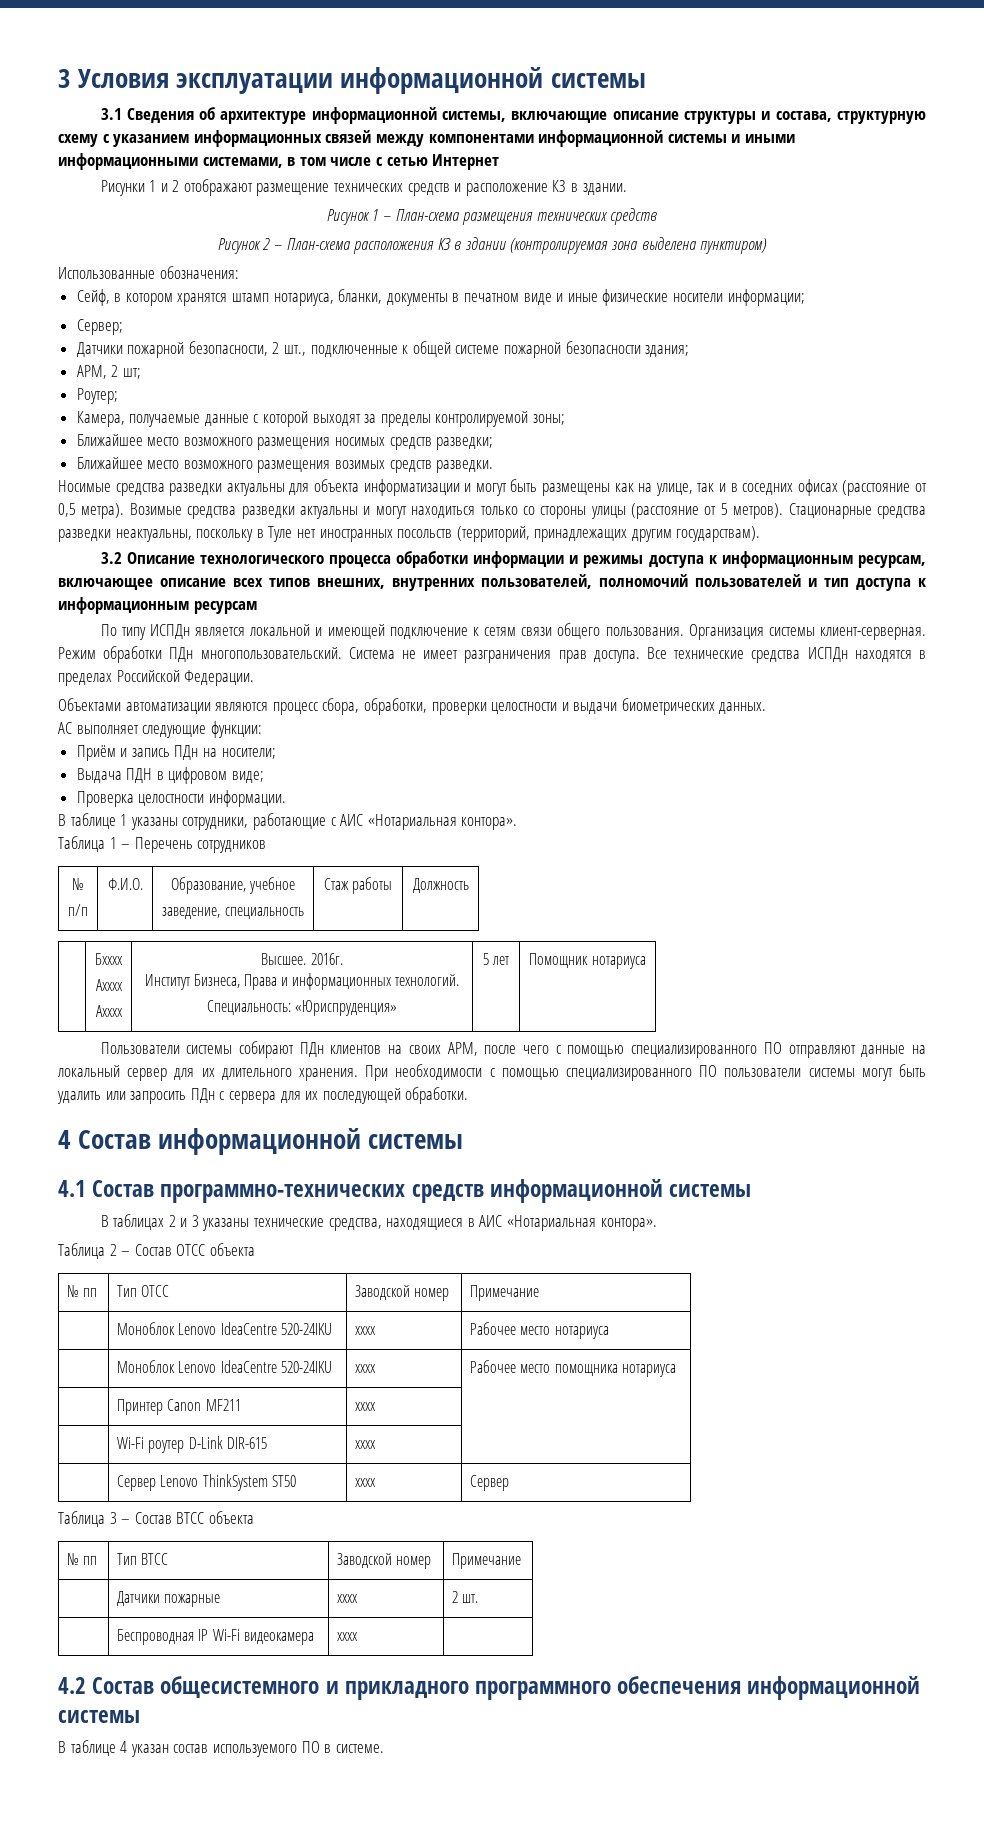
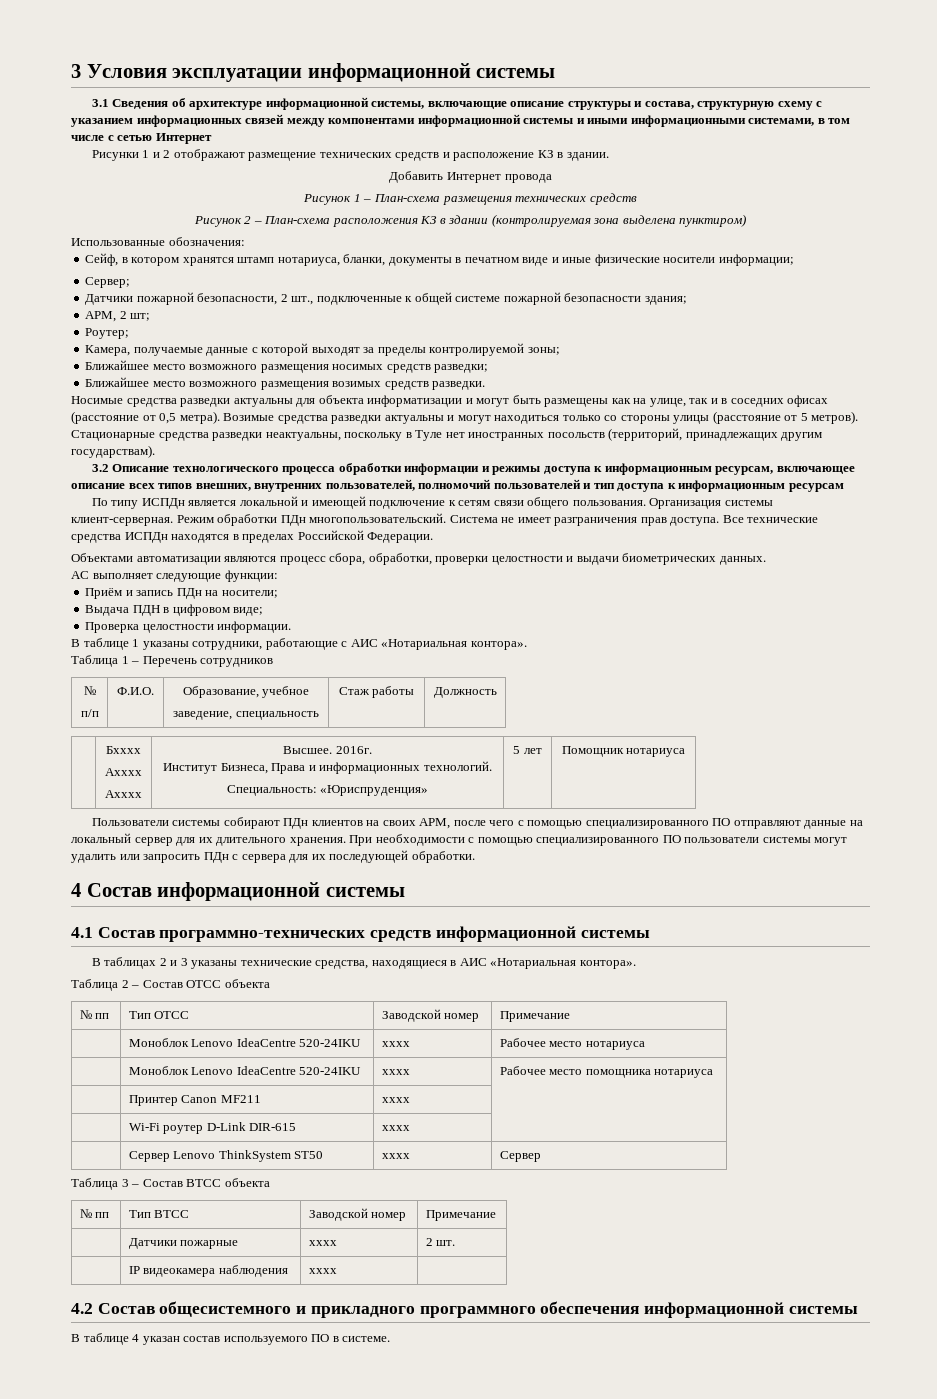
+ Добавить Интернет провода
- При необходимости с помощью специализированного ПО пользователи системы могут быть удалить или запросить ПДн с сервера для их последующей обработки.
+ При необходимости с помощью специализированного ПО пользователи системы могут удалить или запросить ПДн с сервера для их последующей обработки.
- | Беспроводная IP Wi-Fi видеокамера | xxxx |
+ | IP видеокамера наблюдения | xxxx |

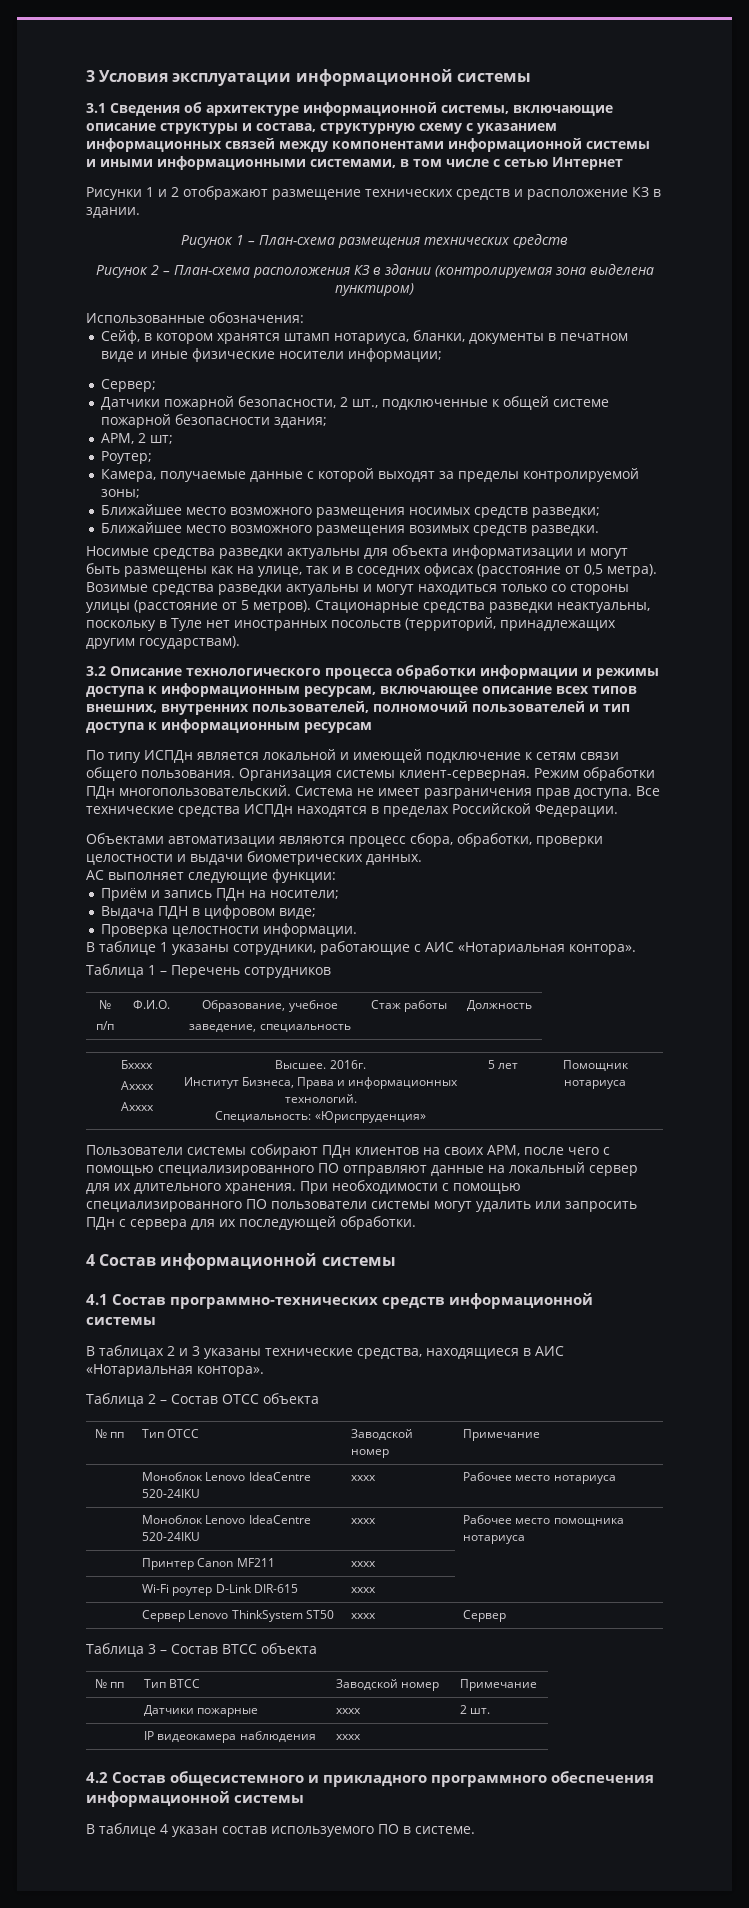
- Добавить Интернет провода

